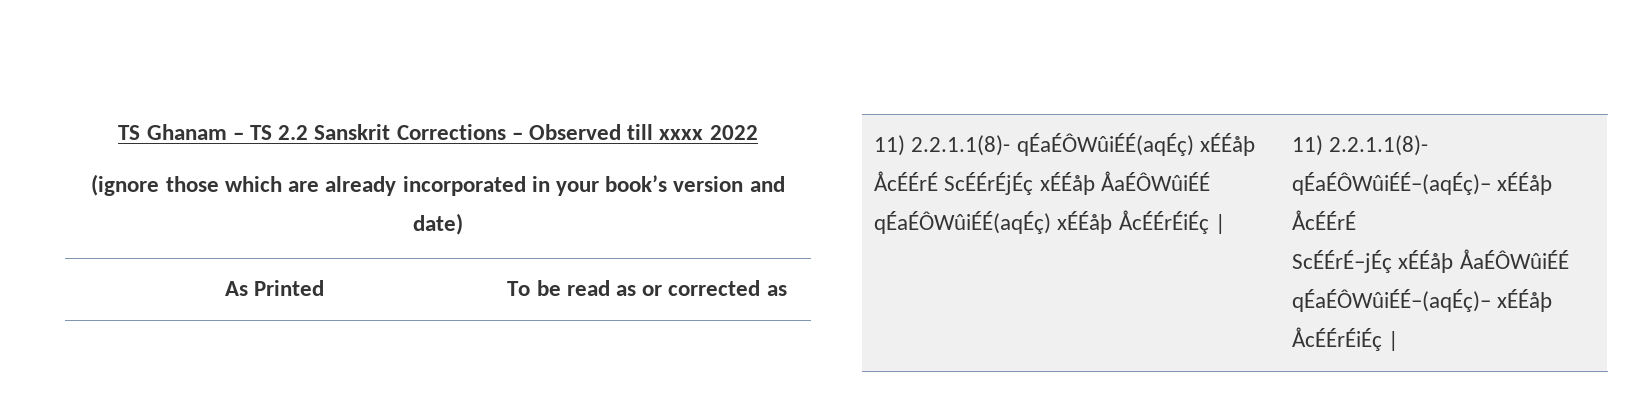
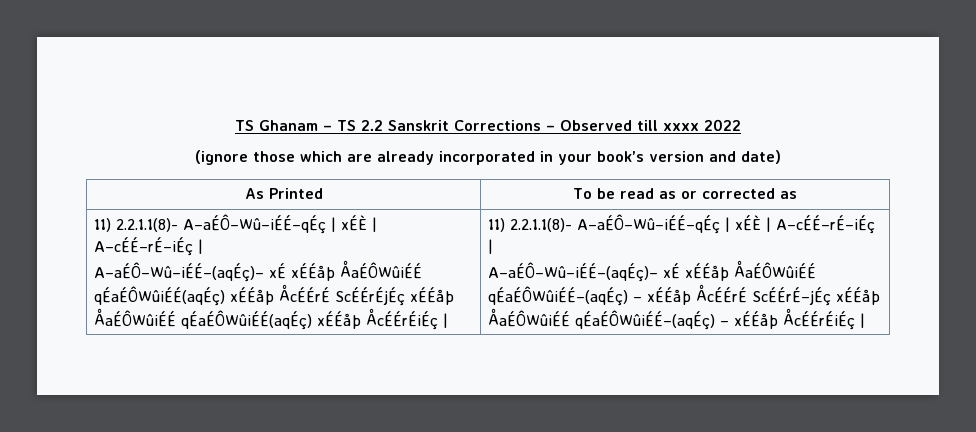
  As Printed | To be read as or corrected as
- 11) 2.2.1.1(8)- qÉaÉÔWûiÉÉ(aqÉç) xÉÉåþ ÅcÉÉrÉ ScÉÉrÉjÉç xÉÉåþ ÅaÉÔWûiÉÉ qÉaÉÔWûiÉÉ(aqÉç) xÉÉåþ ÅcÉÉrÉiÉç | | 11) 2.2.1.1(8)- qÉaÉÔWûiÉÉ–(aqÉç)– xÉÉåþ ÅcÉÉrÉ
- ScÉÉrÉ–jÉç xÉÉåþ ÅaÉÔWûiÉÉ qÉaÉÔWûiÉÉ–(aqÉç)– xÉÉåþ ÅcÉÉrÉiÉç |
+ 11) 2.2.1.1(8)- A–aÉÔ–Wû–iÉÉ–qÉç | xÉÈ | A–cÉÉ–rÉ–iÉç |
+ A–aÉÔ–Wû–iÉÉ–(aqÉç)– xÉ xÉÉåþ ÅaÉÔWûiÉÉ qÉaÉÔWûiÉÉ(aqÉç) xÉÉåþ ÅcÉÉrÉ ScÉÉrÉjÉç xÉÉåþ ÅaÉÔWûiÉÉ qÉaÉÔWûiÉÉ(aqÉç) xÉÉåþ ÅcÉÉrÉiÉç | | 11) 2.2.1.1(8)- A–aÉÔ–Wû–iÉÉ–qÉç | xÉÈ | A–cÉÉ–rÉ–iÉç |
+ A–aÉÔ–Wû–iÉÉ–(aqÉç)– xÉ xÉÉåþ ÅaÉÔWûiÉÉ qÉaÉÔWûiÉÉ–(aqÉç) – xÉÉåþ ÅcÉÉrÉ ScÉÉrÉ–jÉç xÉÉåþ ÅaÉÔWûiÉÉ qÉaÉÔWûiÉÉ–(aqÉç) – xÉÉåþ ÅcÉÉrÉiÉç |

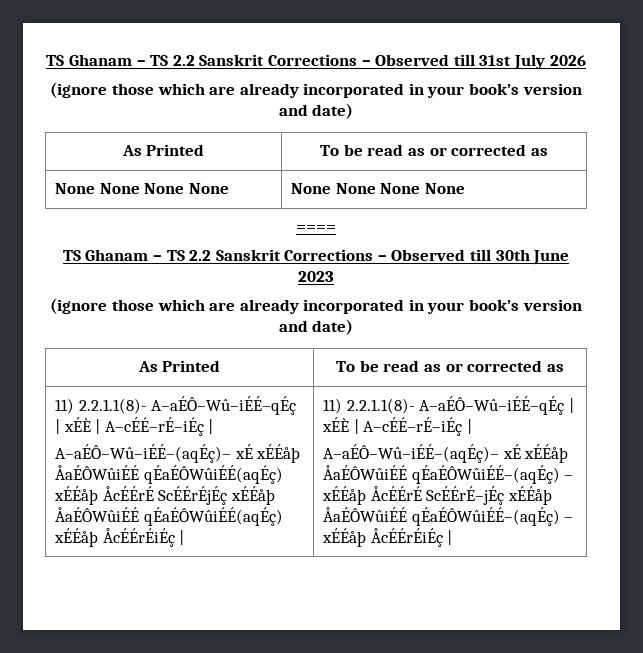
- TS Ghanam – TS 2.2 Sanskrit Corrections – Observed till xxxx 2022
+ TS Ghanam – TS 2.2 Sanskrit Corrections – Observed till 31st July 2026
+ (ignore those which are already incorporated in your book’s version and date)
+ As Printed | To be read as or corrected as
+ None None None None | None None None None
+ ====
+ TS Ghanam – TS 2.2 Sanskrit Corrections – Observed till 30th June 2023

